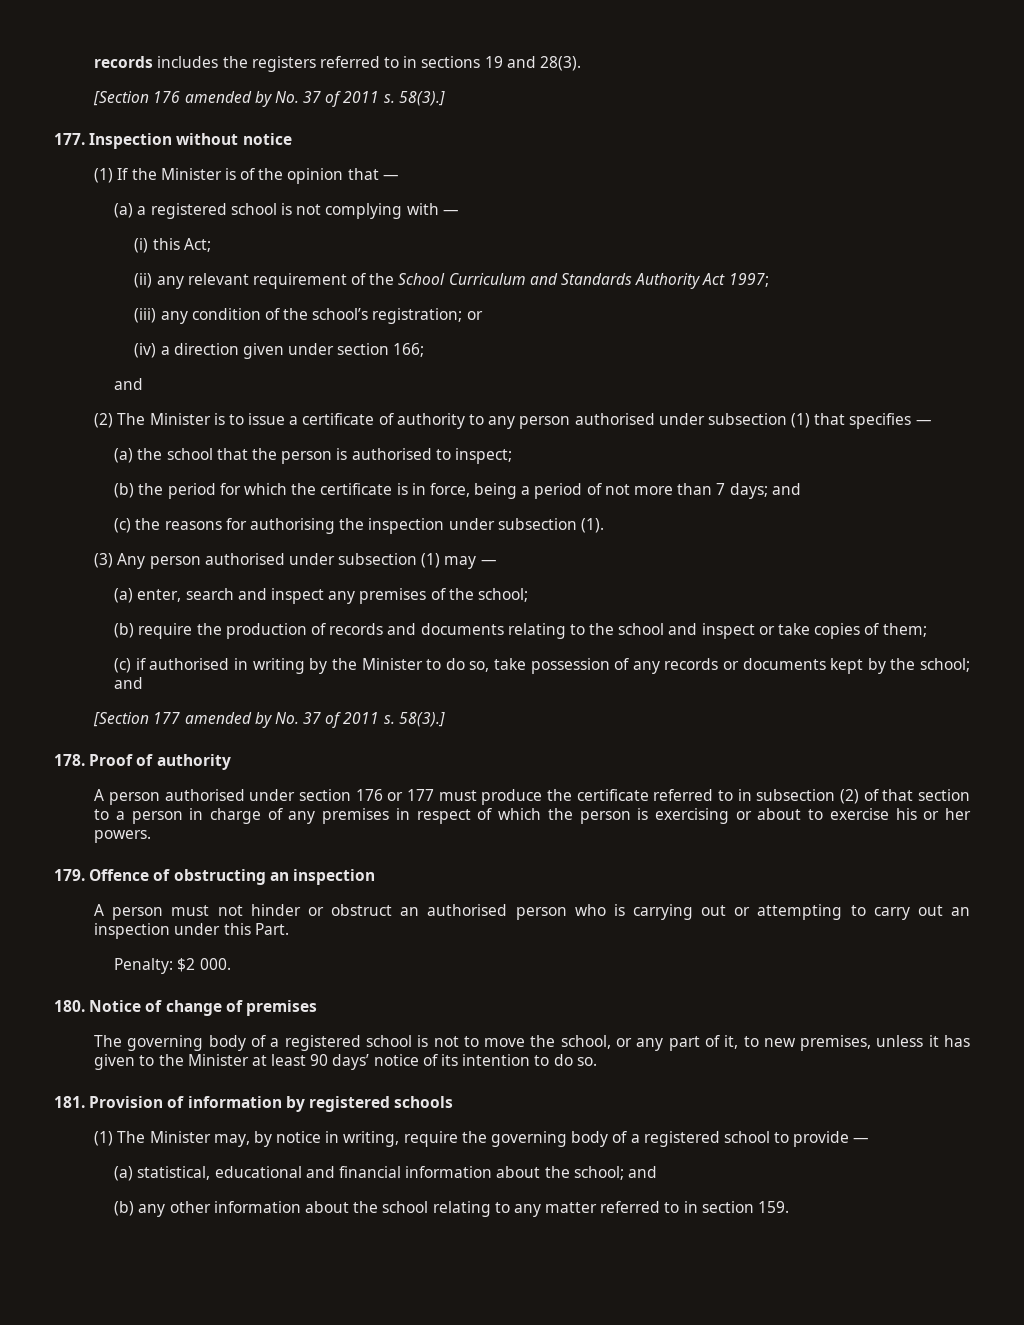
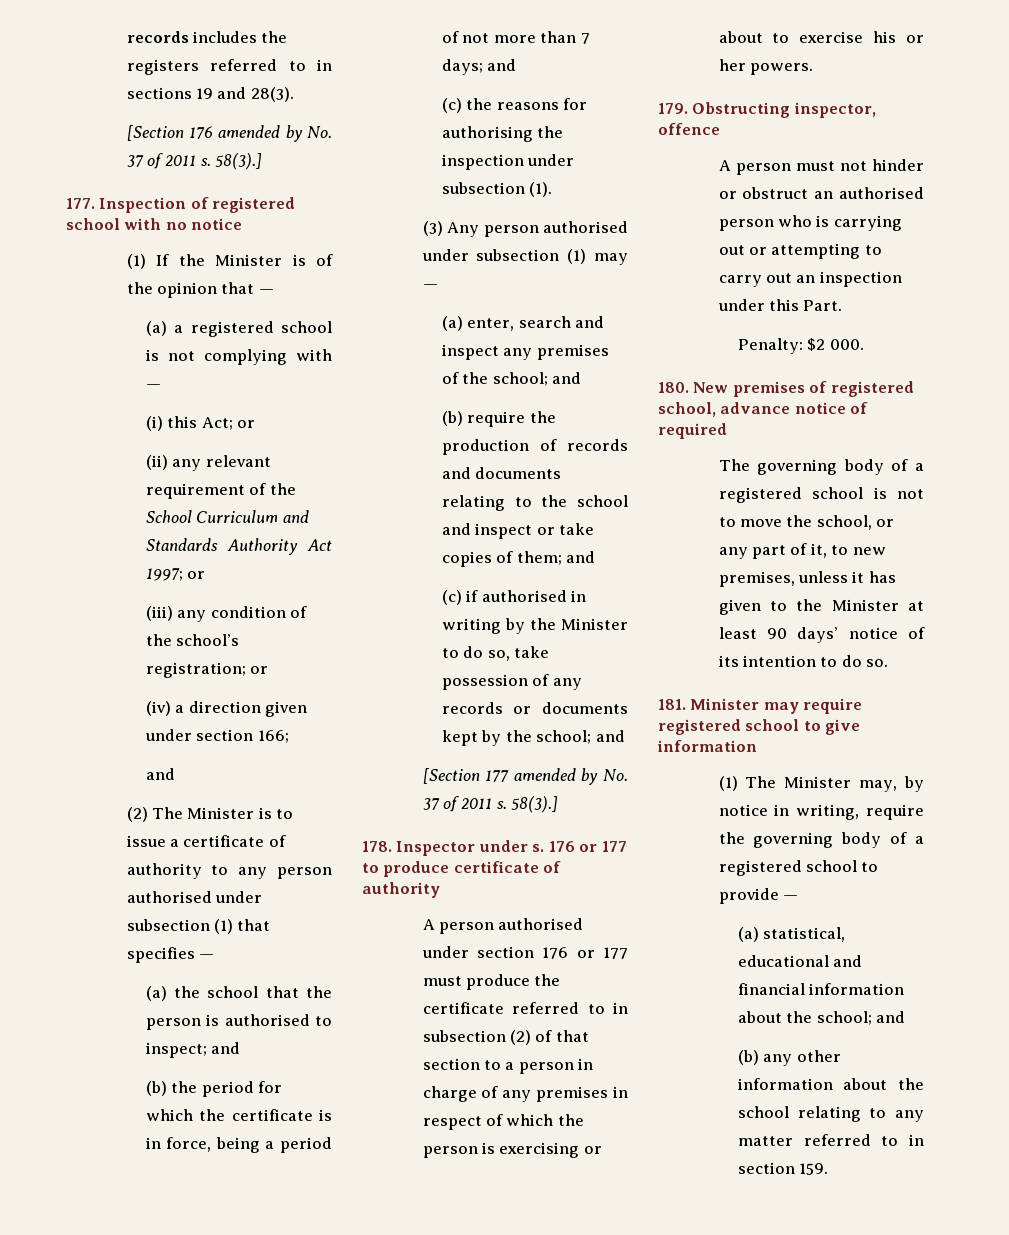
- 177. Inspection without notice
+ 177. Inspection of registered school with no notice
- (i) this Act;
+ (i) this Act; or
- (ii) any relevant requirement of the School Curriculum and Standards Authority Act 1997;
+ (ii) any relevant requirement of the School Curriculum and Standards Authority Act 1997; or
- (a) the school that the person is authorised to inspect;
+ (a) the school that the person is authorised to inspect; and
- (a) enter, search and inspect any premises of the school;
+ (a) enter, search and inspect any premises of the school; and
- (b) require the production of records and documents relating to the school and inspect or take copies of them;
+ (b) require the production of records and documents relating to the school and inspect or take copies of them; and
- 178. Proof of authority
+ 178. Inspector under s. 176 or 177 to produce certificate of authority
- 179. Offence of obstructing an inspection
+ 179. Obstructing inspector, offence
- 180. Notice of change of premises
+ 180. New premises of registered school, advance notice of required
- 181. Provision of information by registered schools
+ 181. Minister may require registered school to give information

